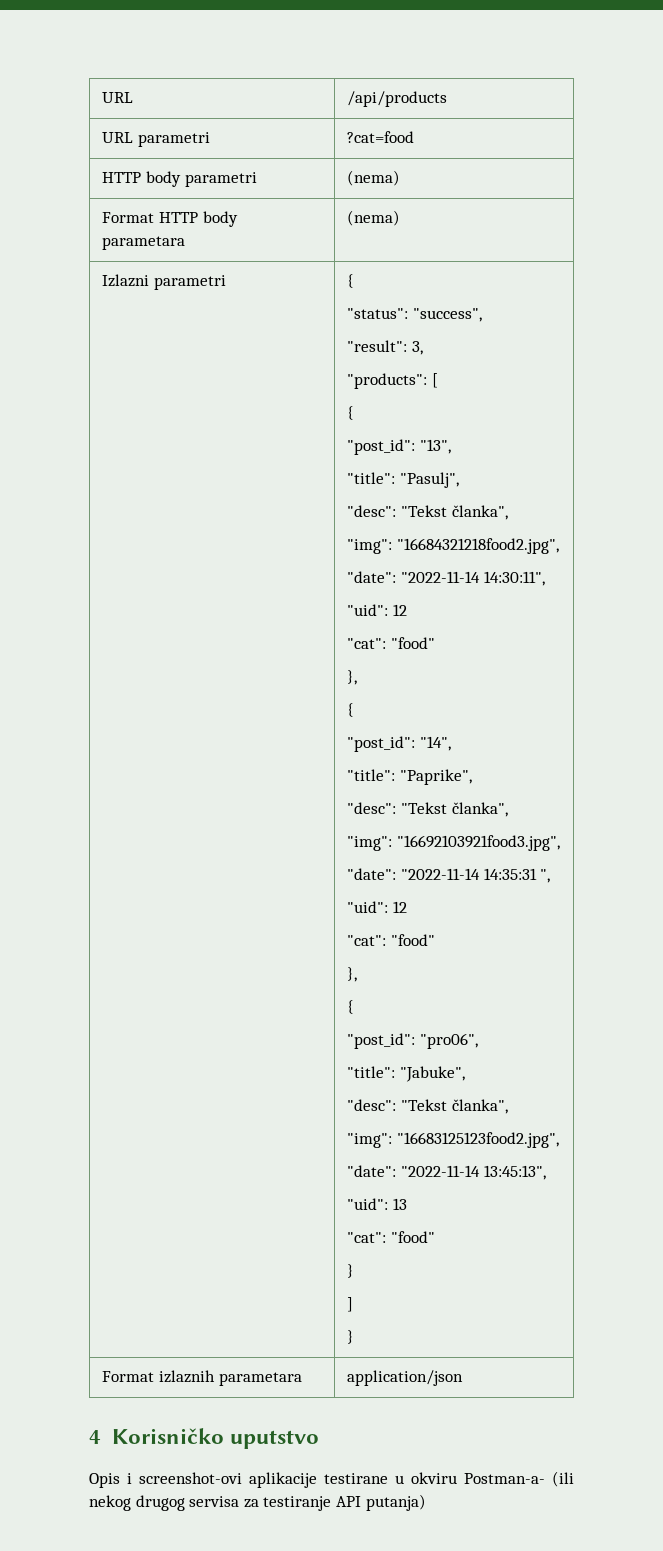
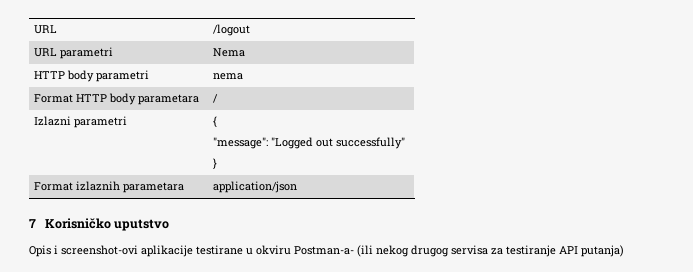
- URL | /api/products
+ URL | /logout
- URL parametri | ?cat=food
+ URL parametri | Nema
- HTTP body parametri | (nema)
+ HTTP body parametri | nema
- Format HTTP body parametara | (nema)
+ Format HTTP body parametara | /
- "status": "success",
- "result": 3,
- "products": [
- {
- "post_id": "13",
- "title": "Pasulj",
- "desc": "Tekst članka",
- "img": "16684321218food2.jpg",
- "date": "2022-11-14 14:30:11",
- "uid": 12
- "cat": "food"
- },
- {
- "post_id": "14",
- "title": "Paprike",
- "desc": "Tekst članka",
- "img": "16692103921food3.jpg",
- "date": "2022-11-14 14:35:31 ",
- "uid": 12
- "cat": "food"
- },
- {
- "post_id": "pro06",
- "title": "Jabuke",
- "desc": "Tekst članka",
- "img": "16683125123food2.jpg",
- "date": "2022-11-14 13:45:13",
- "uid": 13
- "cat": "food"
- }
- ]
+ "message": "Logged out successfully"
- 4 Korisničko uputstvo
+ 7 Korisničko uputstvo

